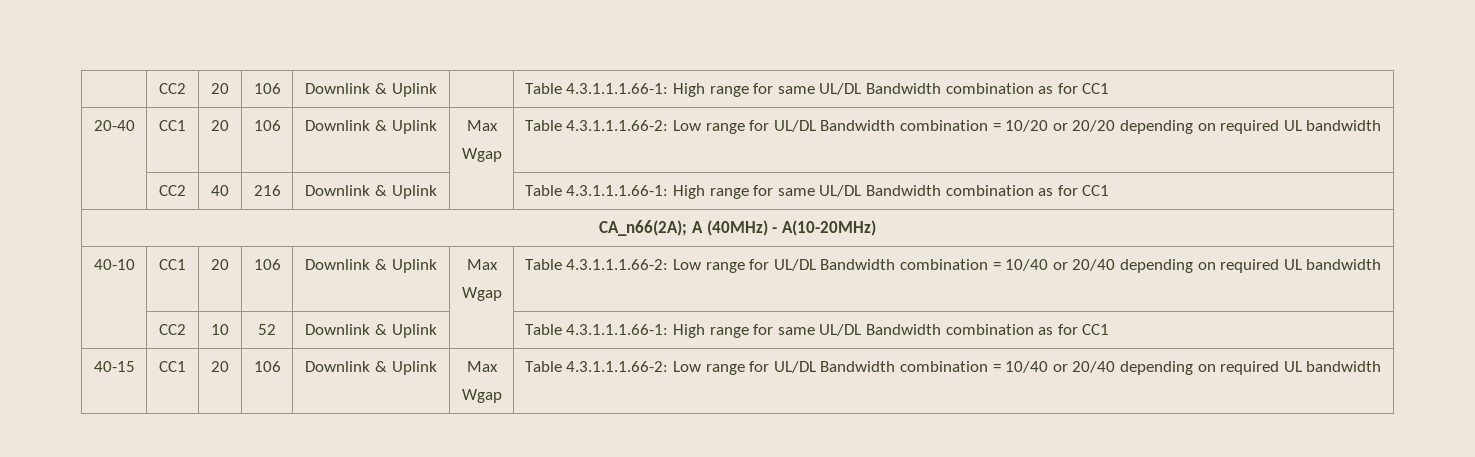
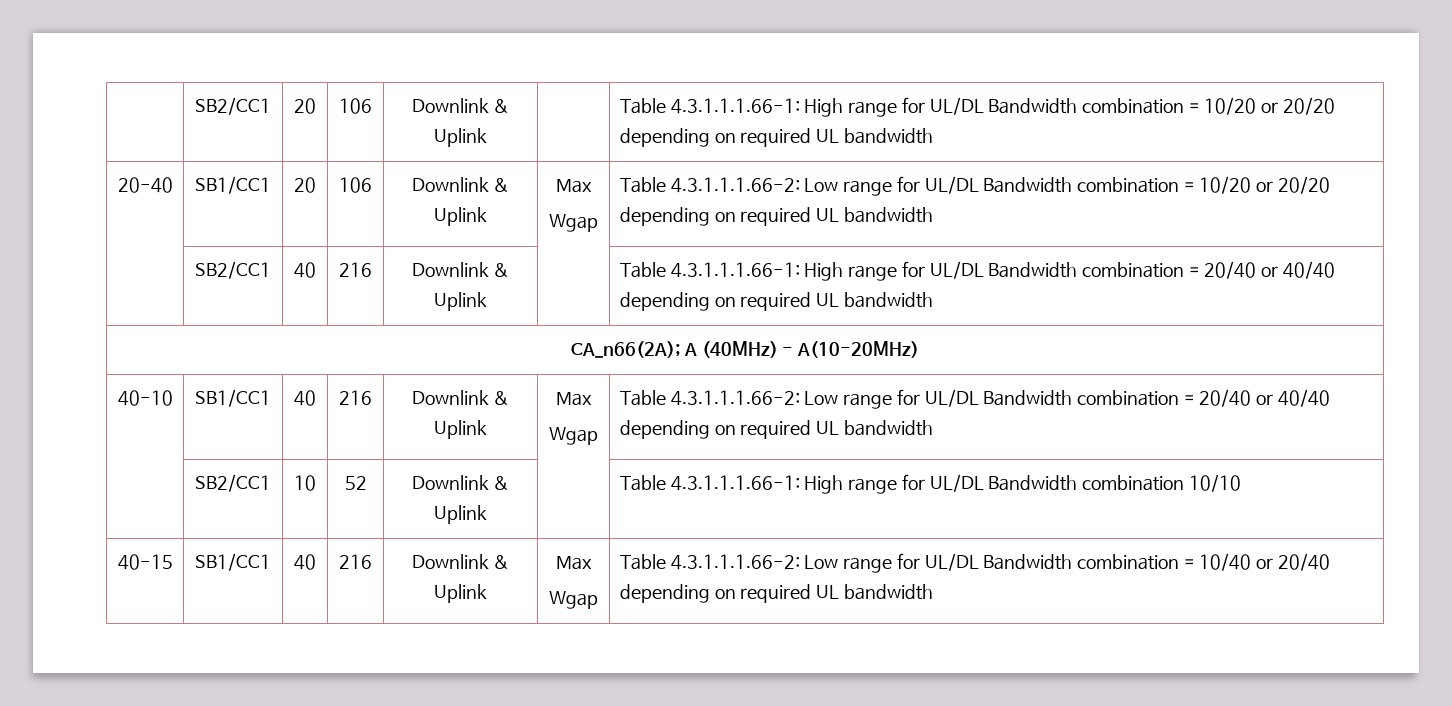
- | CC2 | 20 | 106 | Downlink & Uplink | | Table 4.3.1.1.1.66-1: High range for same UL/DL Bandwidth combination as for CC1
+ | SB2/CC1 | 20 | 106 | Downlink & Uplink | | Table 4.3.1.1.1.66-1: High range for UL/DL Bandwidth combination = 10/20 or 20/20 depending on required UL bandwidth
- 20-40 | CC1 | 20 | 106 | Downlink & Uplink | Max
+ 20-40 | SB1/CC1 | 20 | 106 | Downlink & Uplink | Max
- | CC2 | 40 | 216 | Downlink & Uplink | | Table 4.3.1.1.1.66-1: High range for same UL/DL Bandwidth combination as for CC1
+ | SB2/CC1 | 40 | 216 | Downlink & Uplink | | Table 4.3.1.1.1.66-1: High range for UL/DL Bandwidth combination = 20/40 or 40/40 depending on required UL bandwidth
- 40-10 | CC1 | 20 | 106 | Downlink & Uplink | Max
+ 40-10 | SB1/CC1 | 40 | 216 | Downlink & Uplink | Max
+ Wgap | Table 4.3.1.1.1.66-2: Low range for UL/DL Bandwidth combination = 20/40 or 40/40 depending on required UL bandwidth
+ | SB2/CC1 | 10 | 52 | Downlink & Uplink | | Table 4.3.1.1.1.66-1: High range for UL/DL Bandwidth combination 10/10
+ 40-15 | SB1/CC1 | 40 | 216 | Downlink & Uplink | Max
- | CC2 | 10 | 52 | Downlink & Uplink | | Table 4.3.1.1.1.66-1: High range for same UL/DL Bandwidth combination as for CC1
- 40-15 | CC1 | 20 | 106 | Downlink & Uplink | Max
- Wgap | Table 4.3.1.1.1.66-2: Low range for UL/DL Bandwidth combination = 10/40 or 20/40 depending on required UL bandwidth

